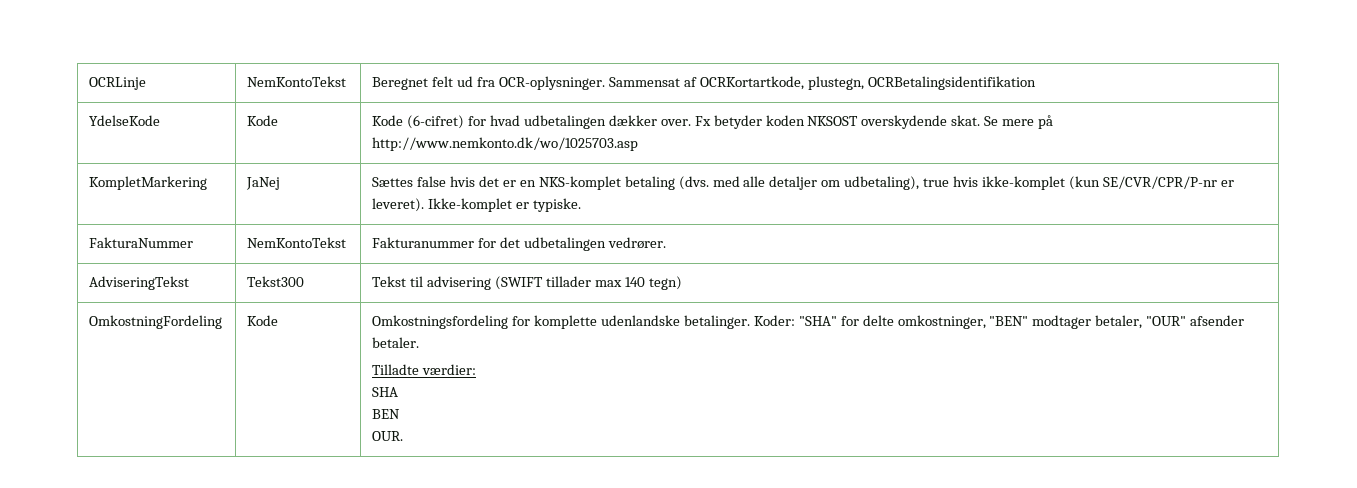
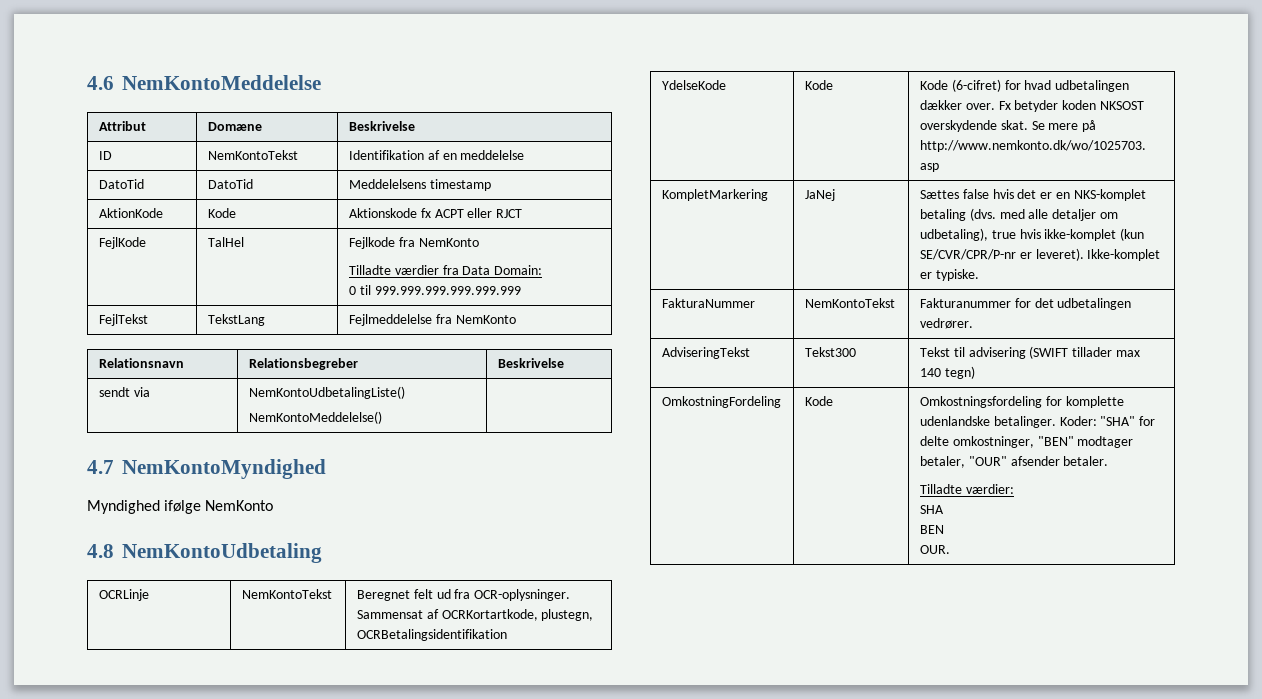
+ 4.6 NemKontoMeddelelse
+ Attribut | Domæne | Beskrivelse
+ ID | NemKontoTekst | Identifikation af en meddelelse
+ DatoTid | DatoTid | Meddelelsens timestamp
+ AktionKode | Kode | Aktionskode fx ACPT eller RJCT
+ FejlKode | TalHel | Fejlkode fra NemKonto
+ Tilladte værdier fra Data Domain:
+ 0 til 999.999.999.999.999.999
+ FejlTekst | TekstLang | Fejlmeddelelse fra NemKonto
+ Relationsnavn | Relationsbegreber | Beskrivelse
+ sendt via | NemKontoUdbetalingListe()
+ NemKontoMeddelelse() |
+ 4.7 NemKontoMyndighed
+ Myndighed ifølge NemKonto
+ 4.8 NemKontoUdbetaling

